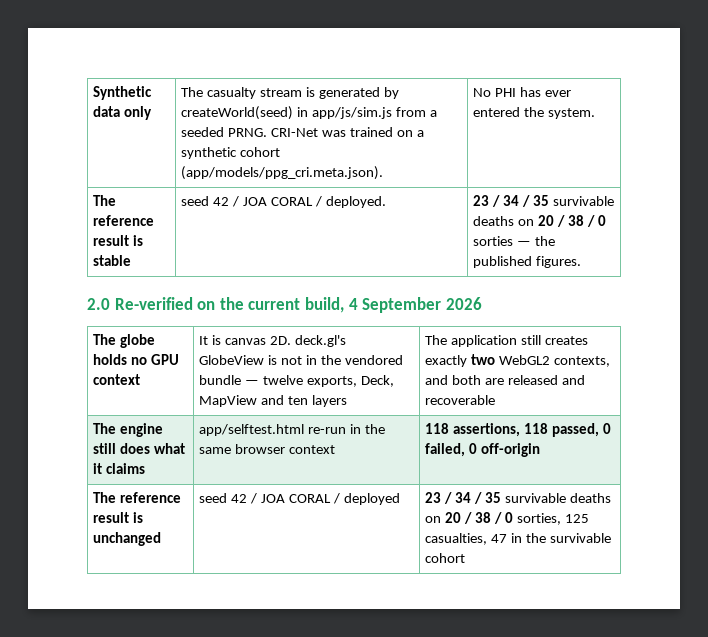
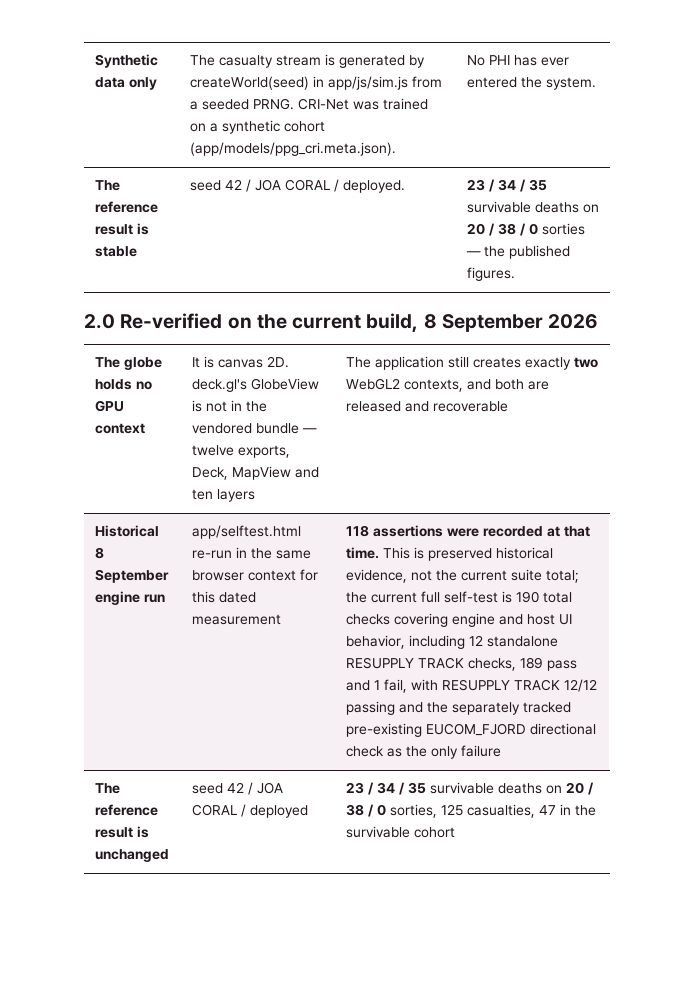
- 2.0 Re-verified on the current build, 4 September 2026
+ 2.0 Re-verified on the current build, 8 September 2026
- The engine still does what it claims
+ Historical 8 September engine run
- app/selftest.html re-run in the same browser context | 118 assertions, 118 passed, 0 failed, 0 off-origin
+ app/selftest.html re-run in the same browser context for this dated measurement | 118 assertions were recorded at that time. This is preserved historical evidence, not the current suite total; the current full self-test is 190 total checks covering engine and host UI behavior, including 12 standalone RESUPPLY TRACK checks, 189 pass and 1 fail, with RESUPPLY TRACK 12/12 passing and the separately tracked pre-existing EUCOM_FJORD directional check as the only failure

